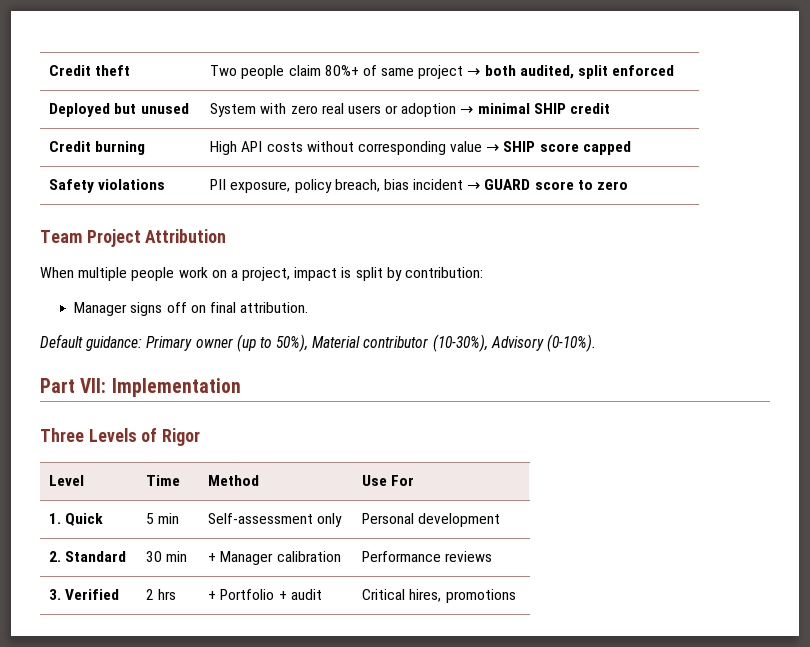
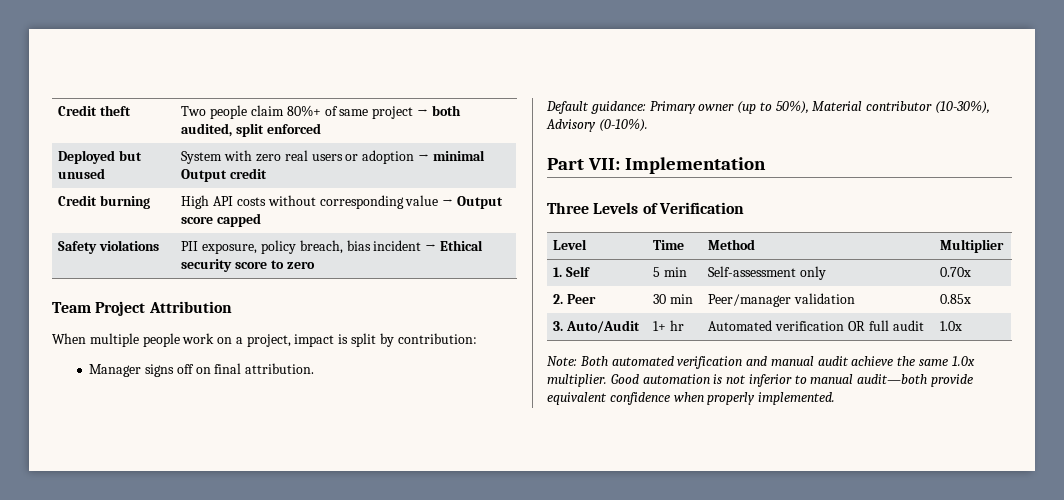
- Deployed but unused | System with zero real users or adoption → minimal SHIP credit
+ Deployed but unused | System with zero real users or adoption → minimal Output credit
- Credit burning | High API costs without corresponding value → SHIP score capped
+ Credit burning | High API costs without corresponding value → Output score capped
- Safety violations | PII exposure, policy breach, bias incident → GUARD score to zero
+ Safety violations | PII exposure, policy breach, bias incident → Ethical security score to zero
- Three Levels of Rigor
+ Three Levels of Verification
- Level | Time | Method | Use For
+ Level | Time | Method | Multiplier
- 1. Quick | 5 min | Self-assessment only | Personal development
+ 1. Self | 5 min | Self-assessment only | 0.70x
- 2. Standard | 30 min | + Manager calibration | Performance reviews
- 3. Verified | 2 hrs | + Portfolio + audit | Critical hires, promotions
+ 2. Peer | 30 min | Peer/manager validation | 0.85x
+ 3. Auto/Audit | 1+ hr | Automated verification OR full audit | 1.0x
+ Note: Both automated verification and manual audit achieve the same 1.0x multiplier. Good automation is not inferior to manual audit—both provide equivalent confidence when properly implemented.

